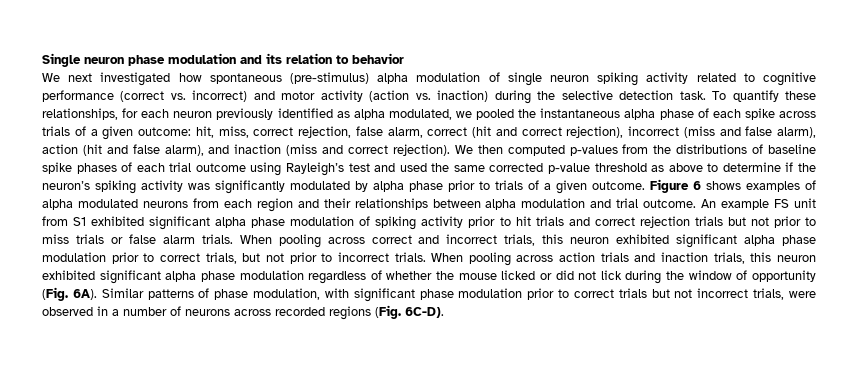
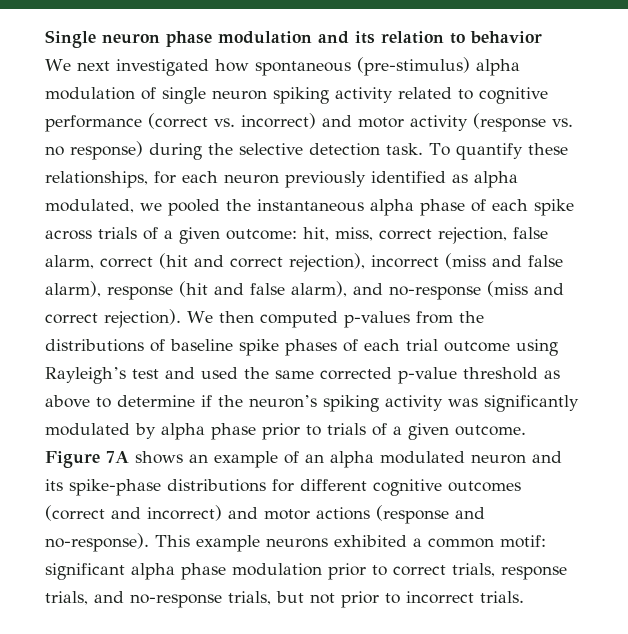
- We next investigated how spontaneous (pre-stimulus) alpha modulation of single neuron spiking activity related to cognitive performance (correct vs. incorrect) and motor activity (action vs. inaction) during the selective detection task.
+ We next investigated how spontaneous (pre-stimulus) alpha modulation of single neuron spiking activity related to cognitive performance (correct vs. incorrect) and motor activity (response vs. no response) during the selective detection task.
- To quantify these relationships, for each neuron previously identified as alpha modulated, we pooled the instantaneous alpha phase of each spike across trials of a given outcome: hit, miss, correct rejection, false alarm, correct (hit and correct rejection), incorrect (miss and false alarm), action (hit and false alarm), and inaction (miss and correct rejection).
+ To quantify these relationships, for each neuron previously identified as alpha modulated, we pooled the instantaneous alpha phase of each spike across trials of a given outcome: hit, miss, correct rejection, false alarm, correct (hit and correct rejection), incorrect (miss and false alarm), response (hit and false alarm), and no-response (miss and correct rejection).
- Figure 6 shows examples of alpha modulated neurons from each region and their relationships between alpha modulation and trial outcome. An example FS unit from S1 exhibited significant alpha phase modulation of spiking activity prior to hit trials and correct rejection trials but not prior to miss trials or false alarm trials. When pooling across correct and incorrect trials, this neuron exhibited significant alpha phase modulation prior to correct trials, but not prior to incorrect trials. When pooling across action trials and inaction trials, this neuron exhibited significant alpha phase modulation regardless of whether the mouse licked or did not lick during the window of opportunity (Fig. 6A). Similar patterns of phase modulation, with significant phase modulation prior to correct trials but not incorrect trials, were observed in a number of neurons across recorded regions (Fig. 6C-D).
+ Figure 7A shows an example of an alpha modulated neuron and its spike-phase distributions for different cognitive outcomes (correct and incorrect) and motor actions (response and no-response). This example neurons exhibited a common motif: significant alpha phase modulation prior to correct trials, response trials, and no-response trials, but not prior to incorrect trials.

